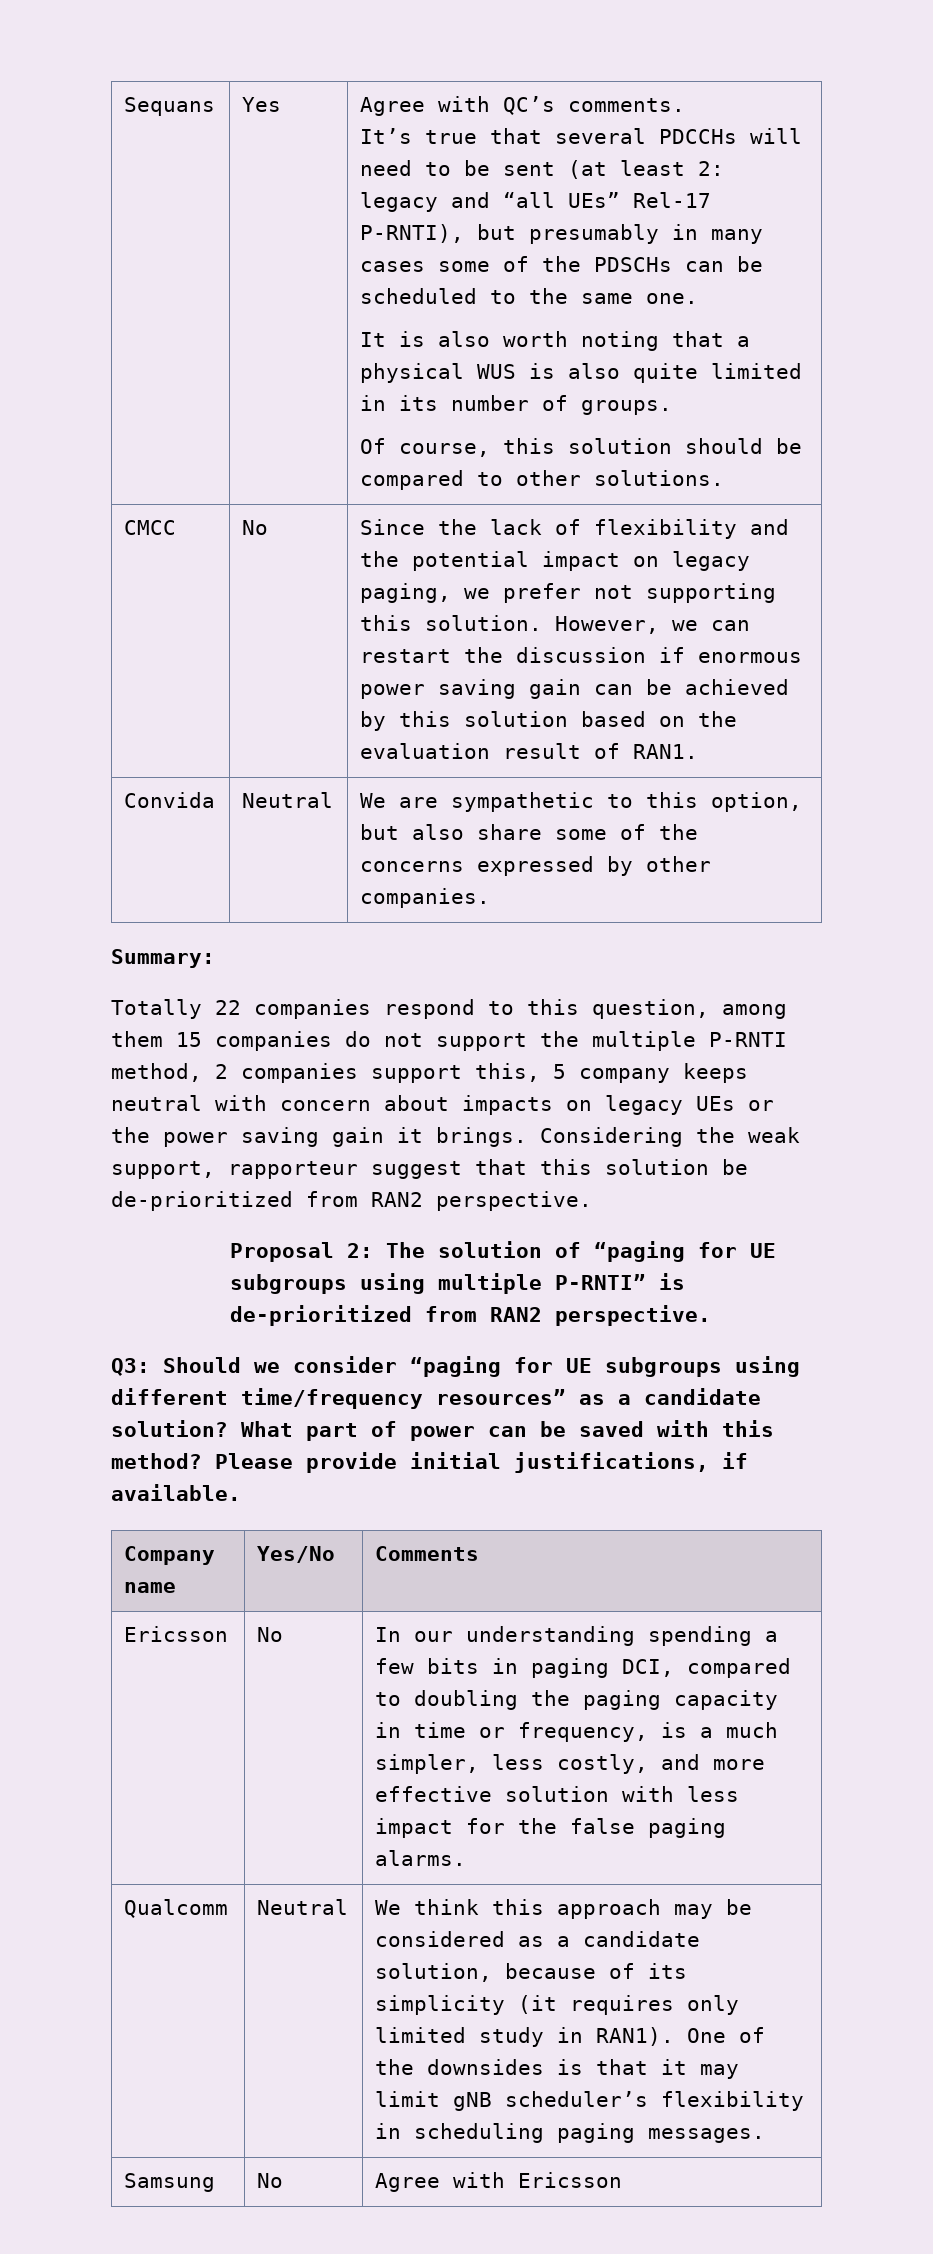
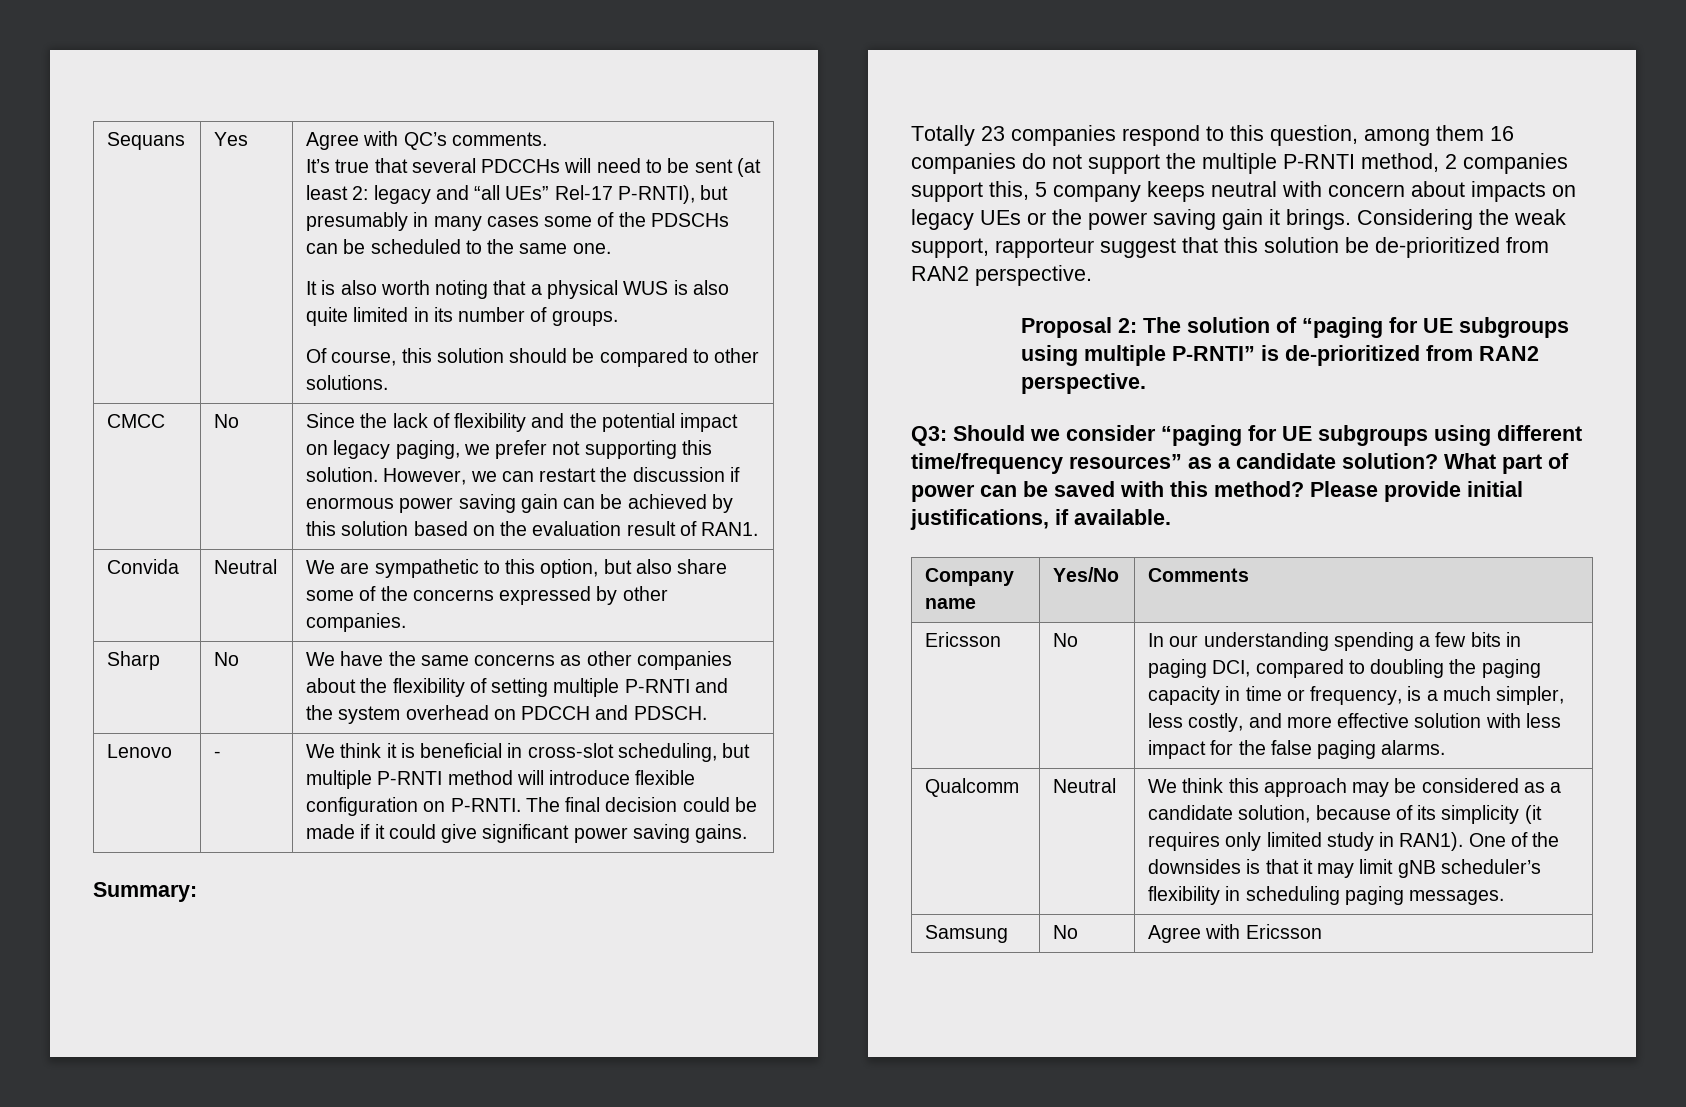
+ Sharp | No | We have the same concerns as other companies about the flexibility of setting multiple P-RNTI and the system overhead on PDCCH and PDSCH.
+ Lenovo | - | We think it is beneficial in cross-slot scheduling, but multiple P-RNTI method will introduce flexible configuration on P-RNTI. The final decision could be made if it could give significant power saving gains.
- Totally 22 companies respond to this question, among them 15 companies do not support the multiple P-RNTI method, 2 companies support this, 5 company keeps neutral with concern about impacts on legacy UEs or the power saving gain it brings.
+ Totally 23 companies respond to this question, among them 16 companies do not support the multiple P-RNTI method, 2 companies support this, 5 company keeps neutral with concern about impacts on legacy UEs or the power saving gain it brings.

